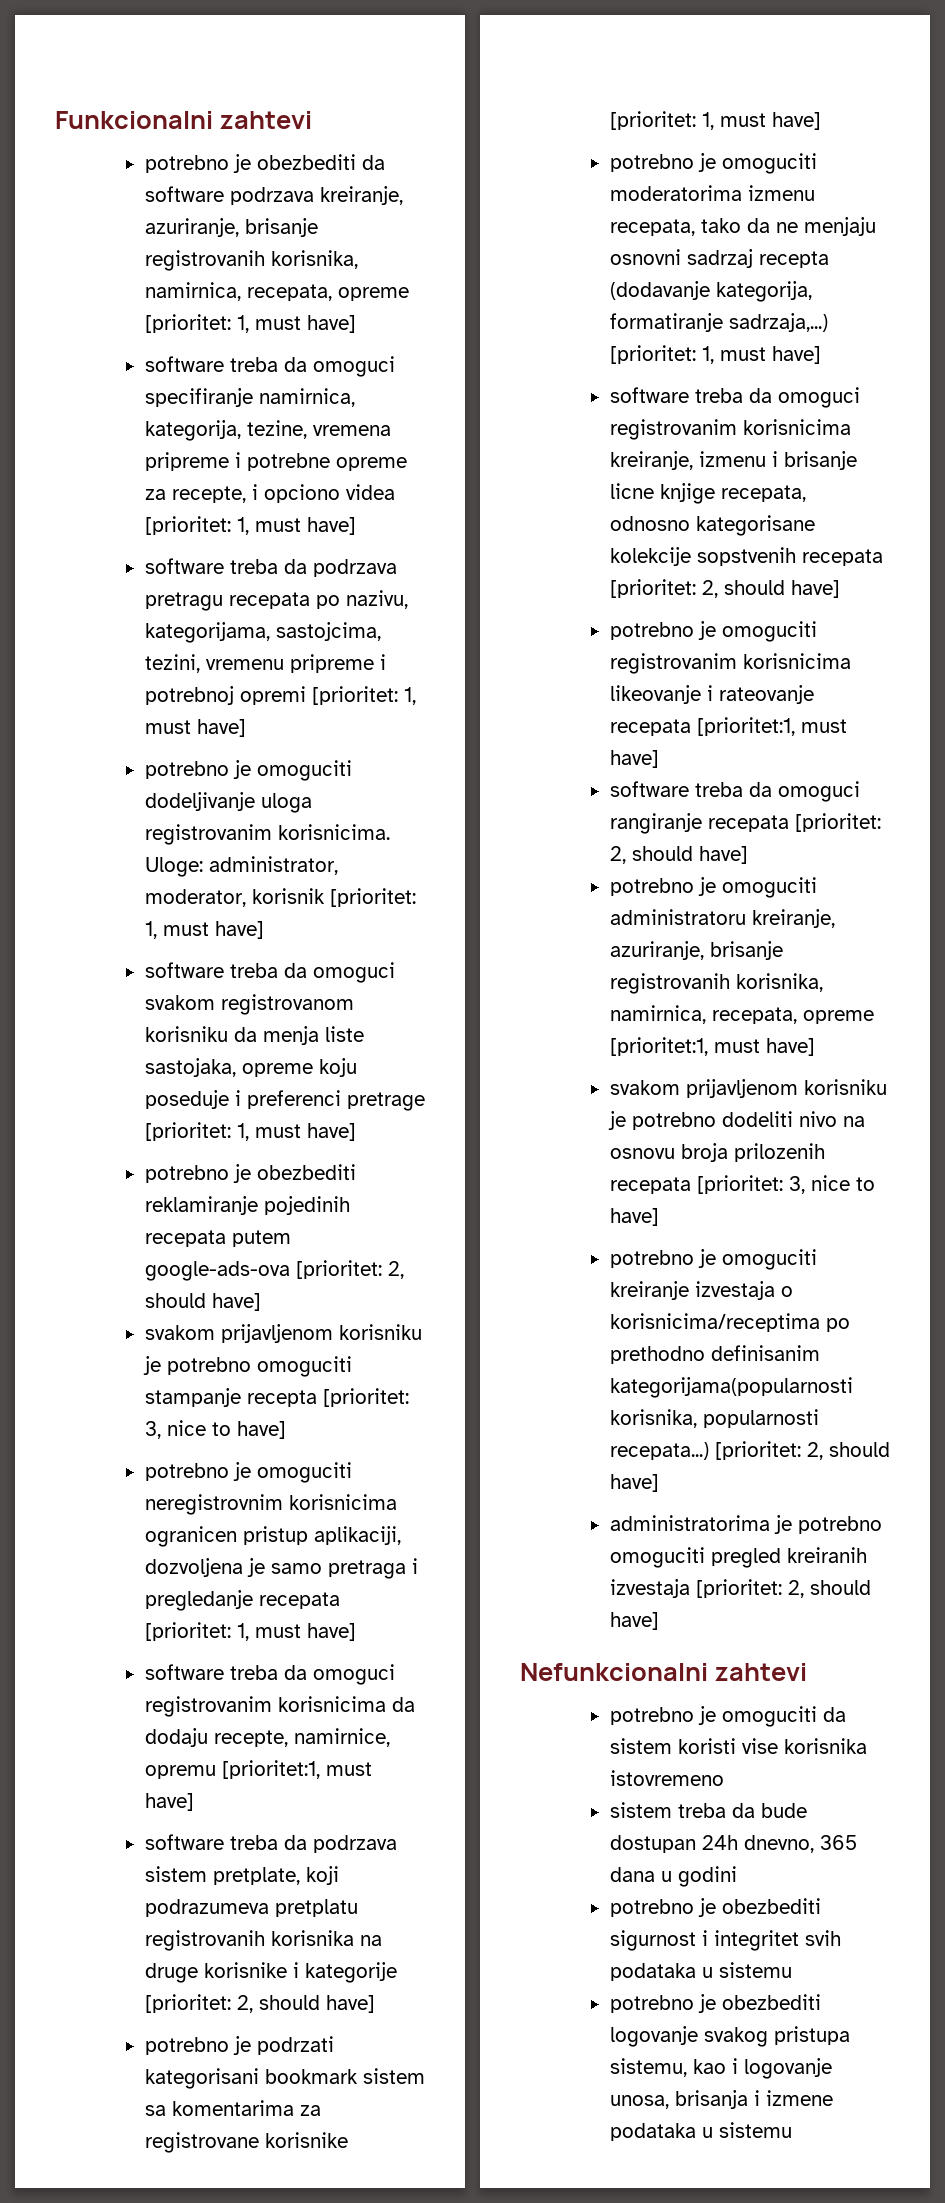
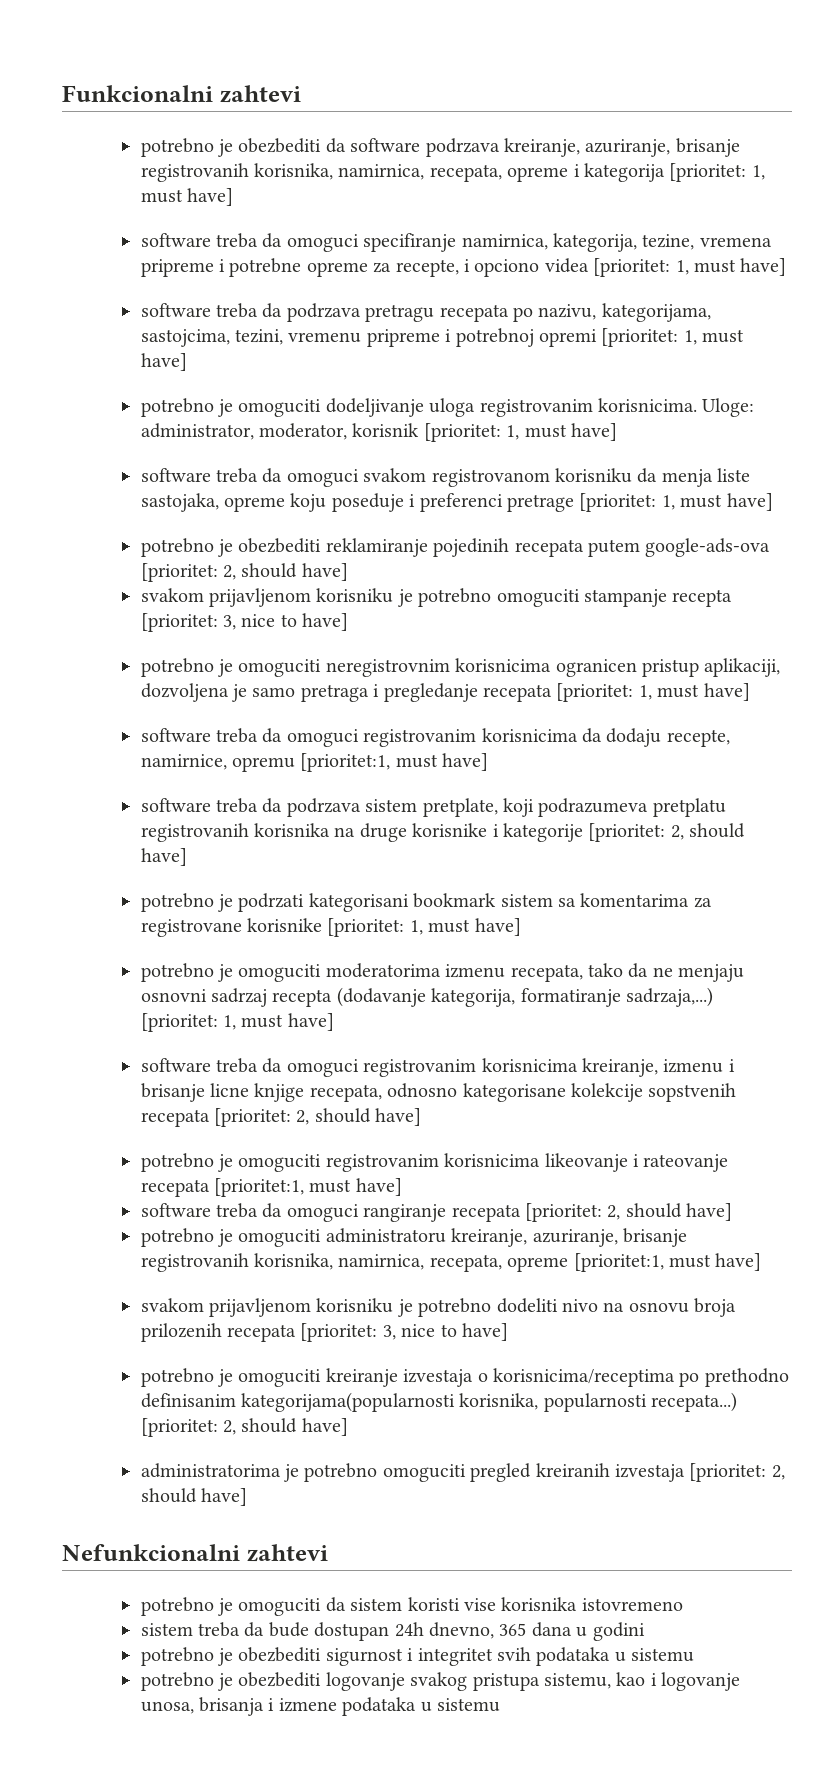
- potrebno je obezbediti da software podrzava kreiranje, azuriranje, brisanje registrovanih korisnika, namirnica, recepata, opreme [prioritet: 1, must have]
+ potrebno je obezbediti da software podrzava kreiranje, azuriranje, brisanje registrovanih korisnika, namirnica, recepata, opreme i kategorija [prioritet: 1, must have]

